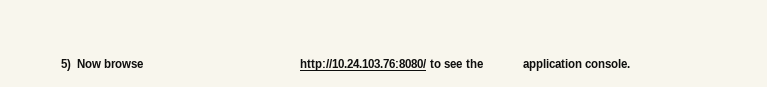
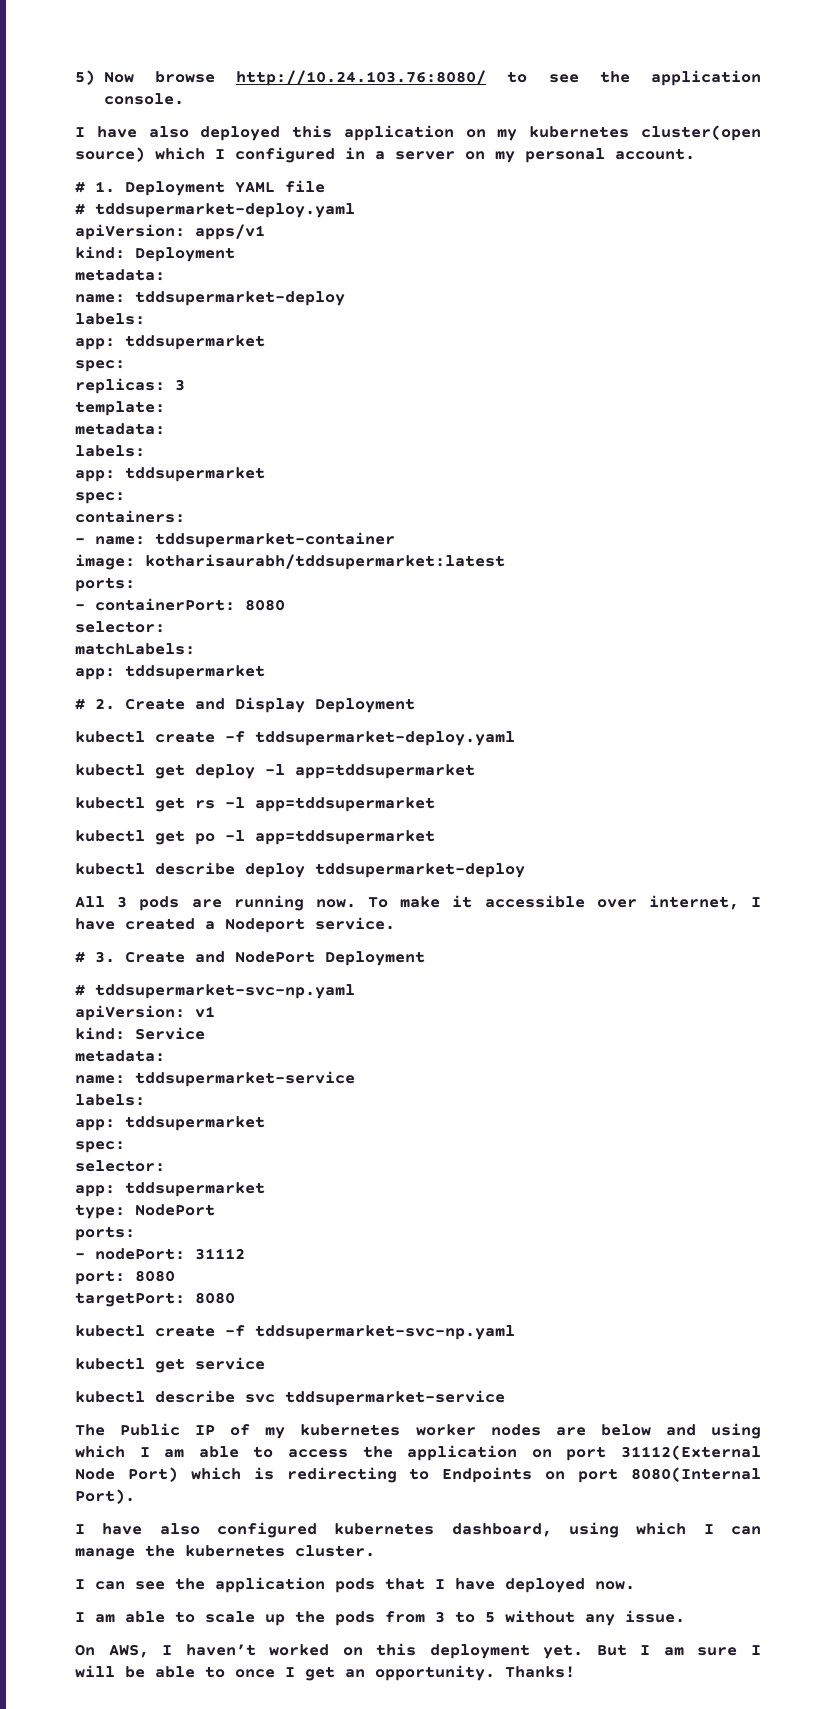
+ I have also deployed this application on my kubernetes cluster(open source) which I configured in a server on my personal account.
+ # 1. Deployment YAML file
+ # tddsupermarket-deploy.yaml
+ apiVersion: apps/v1
+ kind: Deployment
+ metadata:
+ name: tddsupermarket-deploy
+ labels:
+ app: tddsupermarket
+ spec:
+ replicas: 3
+ template:
+ metadata:
+ labels:
+ app: tddsupermarket
+ spec:
+ containers:
+ - name: tddsupermarket-container
+ image: kotharisaurabh/tddsupermarket:latest
+ ports:
+ - containerPort: 8080
+ selector:
+ matchLabels:
+ app: tddsupermarket
+ # 2. Create and Display Deployment
+ kubectl create -f tddsupermarket-deploy.yaml
+ kubectl get deploy -l app=tddsupermarket
+ kubectl get rs -l app=tddsupermarket
+ kubectl get po -l app=tddsupermarket
+ kubectl describe deploy tddsupermarket-deploy
+ All 3 pods are running now. To make it accessible over internet, I have created a Nodeport service.
+ # 3. Create and NodePort Deployment
+ # tddsupermarket-svc-np.yaml
+ apiVersion: v1
+ kind: Service
+ metadata:
+ name: tddsupermarket-service
+ labels:
+ app: tddsupermarket
+ spec:
+ selector:
+ app: tddsupermarket
+ type: NodePort
+ ports:
+ - nodePort: 31112
+ port: 8080
+ targetPort: 8080
+ kubectl create -f tddsupermarket-svc-np.yaml
+ kubectl get service
+ kubectl describe svc tddsupermarket-service
+ The Public IP of my kubernetes worker nodes are below and using which I am able to access the application on port 31112(External Node Port) which is redirecting to Endpoints on port 8080(Internal Port).
+ I have also configured kubernetes dashboard, using which I can manage the kubernetes cluster.
+ I can see the application pods that I have deployed now.
+ I am able to scale up the pods from 3 to 5 without any issue.
+ On AWS, I haven’t worked on this deployment yet. But I am sure I will be able to once I get an opportunity. Thanks!

